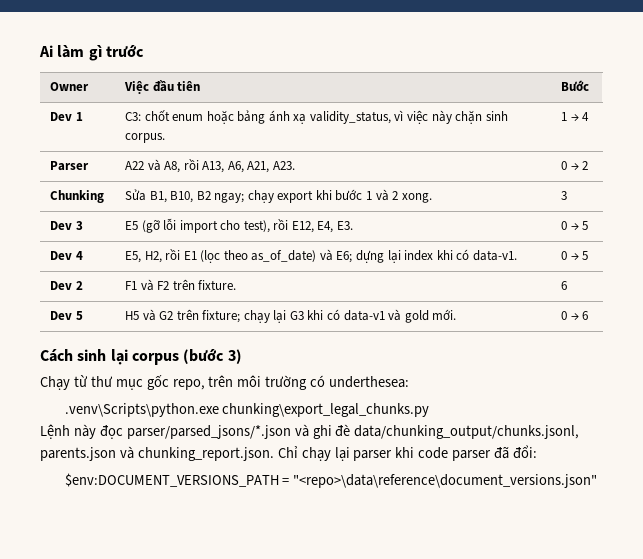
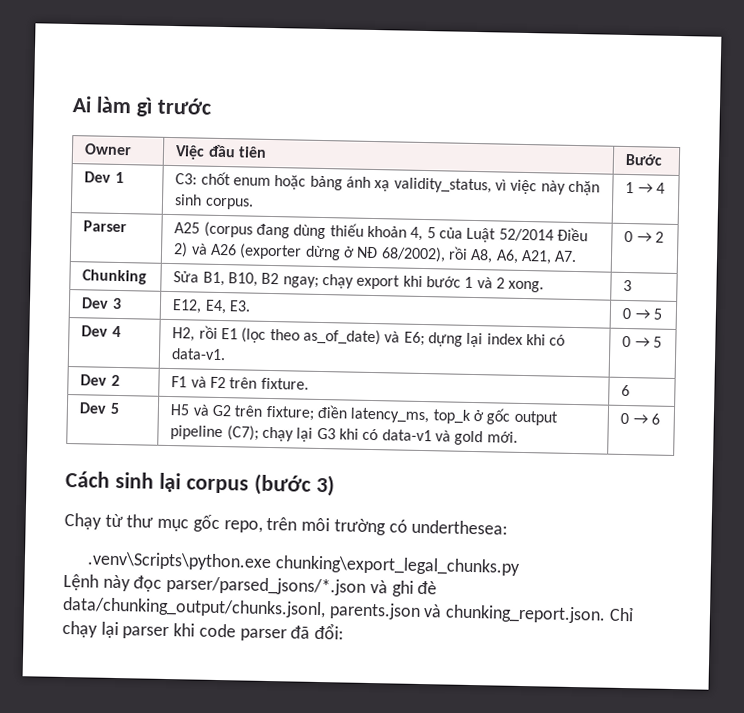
- Parser | A22 và A8, rồi A13, A6, A21, A23. | 0 → 2
+ Parser | A25 (corpus đang dùng thiếu khoản 4, 5 của Luật 52/2014 Điều 2) và A26 (exporter dừng ở NĐ 68/2002), rồi A8, A6, A21, A7. | 0 → 2
- Dev 3 | E5 (gỡ lỗi import cho test), rồi E12, E4, E3. | 0 → 5
+ Dev 3 | E12, E4, E3. | 0 → 5
- Dev 4 | E5, H2, rồi E1 (lọc theo as_of_date) và E6; dựng lại index khi có data-v1. | 0 → 5
+ Dev 4 | H2, rồi E1 (lọc theo as_of_date) và E6; dựng lại index khi có data-v1. | 0 → 5
- Dev 5 | H5 và G2 trên fixture; chạy lại G3 khi có data-v1 và gold mới. | 0 → 6
+ Dev 5 | H5 và G2 trên fixture; điền latency_ms, top_k ở gốc output pipeline (C7); chạy lại G3 khi có data-v1 và gold mới. | 0 → 6
- $env:DOCUMENT_VERSIONS_PATH = "<repo>\data\reference\document_versions.json"

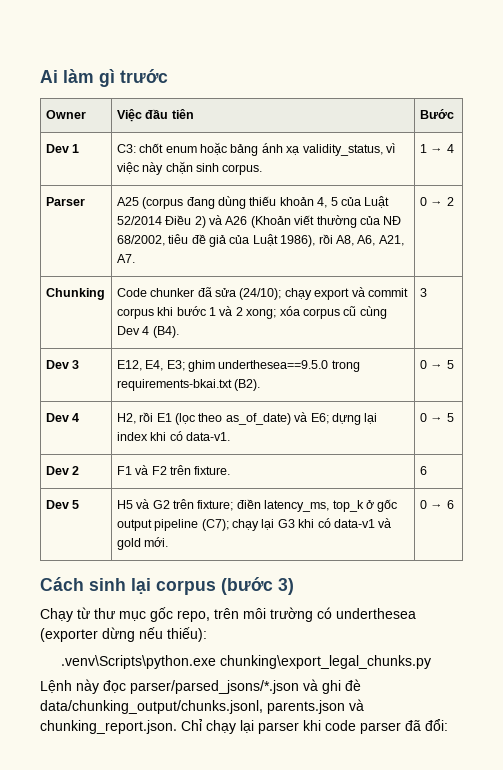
- Parser | A25 (corpus đang dùng thiếu khoản 4, 5 của Luật 52/2014 Điều 2) và A26 (exporter dừng ở NĐ 68/2002), rồi A8, A6, A21, A7. | 0 → 2
+ Parser | A25 (corpus đang dùng thiếu khoản 4, 5 của Luật 52/2014 Điều 2) và A26 (Khoản viết thường của NĐ 68/2002, tiêu đề giả của Luật 1986), rồi A8, A6, A21, A7. | 0 → 2
- Chunking | Sửa B1, B10, B2 ngay; chạy export khi bước 1 và 2 xong. | 3
+ Chunking | Code chunker đã sửa (24/10); chạy export và commit corpus khi bước 1 và 2 xong; xóa corpus cũ cùng Dev 4 (B4). | 3
- Dev 3 | E12, E4, E3. | 0 → 5
+ Dev 3 | E12, E4, E3; ghim underthesea==9.5.0 trong requirements-bkai.txt (B2). | 0 → 5
- Chạy từ thư mục gốc repo, trên môi trường có underthesea:
+ Chạy từ thư mục gốc repo, trên môi trường có underthesea (exporter dừng nếu thiếu):

